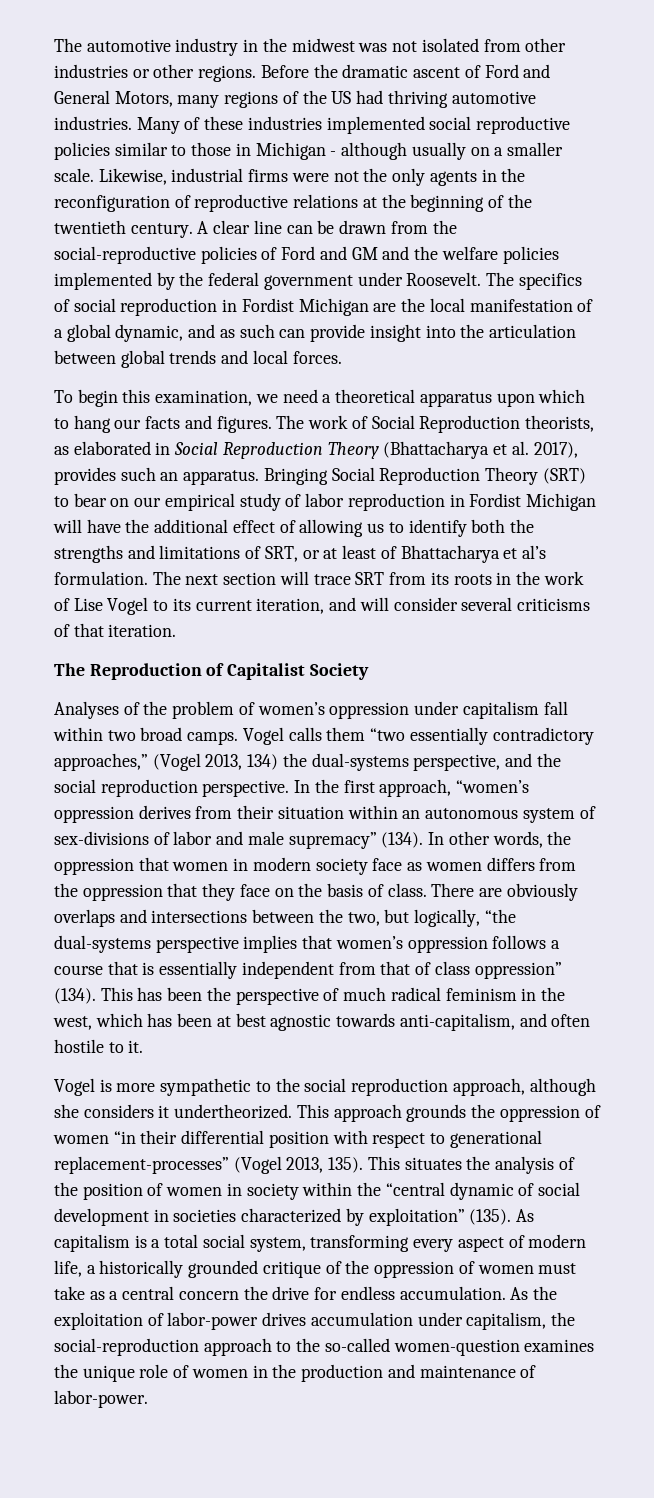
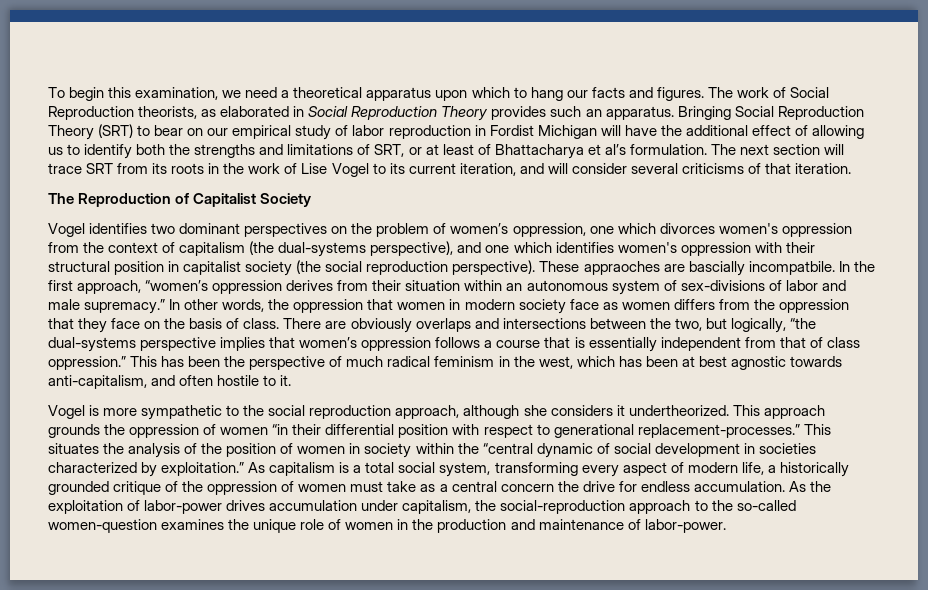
- The automotive industry in the midwest was not isolated from other industries or other regions. Before the dramatic ascent of Ford and General Motors, many regions of the US had thriving automotive industries. Many of these industries implemented social reproductive policies similar to those in Michigan - although usually on a smaller scale. Likewise, industrial firms were not the only agents in the reconfiguration of reproductive relations at the beginning of the twentieth century. A clear line can be drawn from the social-reproductive policies of Ford and GM and the welfare policies implemented by the federal government under Roosevelt. The specifics of social reproduction in Fordist Michigan are the local manifestation of a global dynamic, and as such can provide insight into the articulation between global trends and local forces.
- The work of Social Reproduction theorists, as elaborated in Social Reproduction Theory (Bhattacharya et al. 2017), provides such an apparatus.
+ The work of Social Reproduction theorists, as elaborated in Social Reproduction Theory provides such an apparatus.
- Analyses of the problem of women’s oppression under capitalism fall within two broad camps. Vogel calls them “two essentially contradictory approaches,” (Vogel 2013, 134) the dual-systems perspective, and the social reproduction perspective.
+ Vogel identifies two dominant perspectives on the problem of women’s oppression, one which divorces women's oppression from the context of capitalism (the dual-systems perspective), and one which identifies women's oppression with their structural position in capitalist society (the social reproduction perspective). These appraoches are bascially incompatbile.
- In the first approach, “women’s oppression derives from their situation within an autonomous system of sex-divisions of labor and male supremacy” (134).
+ In the first approach, “women’s oppression derives from their situation within an autonomous system of sex-divisions of labor and male supremacy.”
- There are obviously overlaps and intersections between the two, but logically, “the dual-systems perspective implies that women’s oppression follows a course that is essentially independent from that of class oppression” (134).
+ There are obviously overlaps and intersections between the two, but logically, “the dual-systems perspective implies that women’s oppression follows a course that is essentially independent from that of class oppression.”
- This approach grounds the oppression of women “in their differential position with respect to generational replacement-processes” (Vogel 2013, 135).
+ This approach grounds the oppression of women “in their differential position with respect to generational replacement-processes.”
- This situates the analysis of the position of women in society within the “central dynamic of social development in societies characterized by exploitation” (135).
+ This situates the analysis of the position of women in society within the “central dynamic of social development in societies characterized by exploitation.”

